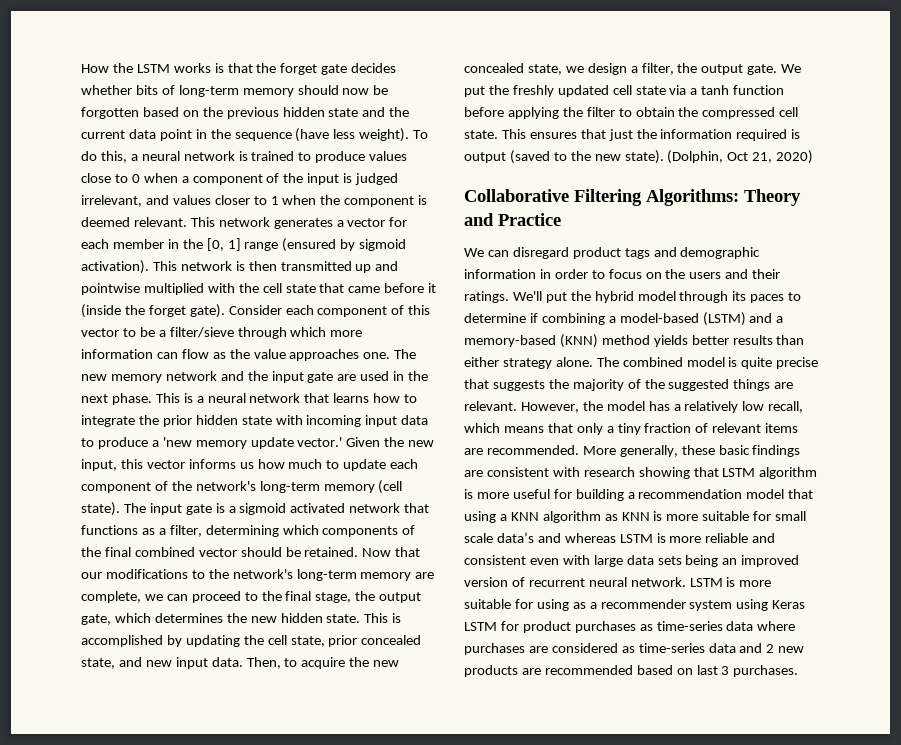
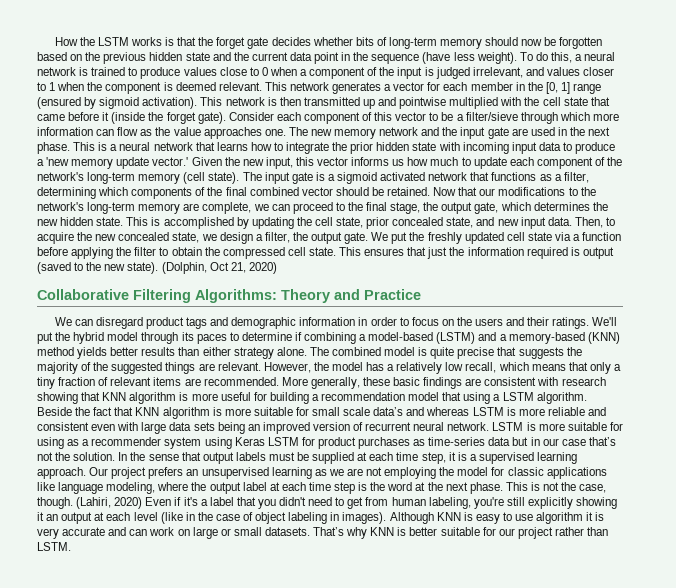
- We put the freshly updated cell state via a tanh function before applying the filter to obtain the compressed cell state.
+ We put the freshly updated cell state via a function before applying the filter to obtain the compressed cell state.
- More generally, these basic findings are consistent with research showing that LSTM algorithm is more useful for building a recommendation model that using a KNN algorithm as KNN is more suitable for small scale data’s and whereas LSTM is more reliable and consistent even with large data sets being an improved version of recurrent neural network.
+ More generally, these basic findings are consistent with research showing that KNN algorithm is more useful for building a recommendation model that using a LSTM algorithm. Beside the fact that KNN algorithm is more suitable for small scale data’s and whereas LSTM is more reliable and consistent even with large data sets being an improved version of recurrent neural network.
- LSTM is more suitable for using as a recommender system using Keras LSTM for product purchases as time-series data where purchases are considered as time-series data and 2 new products are recommended based on last 3 purchases.
+ LSTM is more suitable for using as a recommender system using Keras LSTM for product purchases as time-series data but in our case that’s not the solution. In the sense that output labels must be supplied at each time step, it is a supervised learning approach. Our project prefers an unsupervised learning as we are not employing the model for classic applications like language modeling, where the output label at each time step is the word at the next phase. This is not the case, though. (Lahiri, 2020) Even if it's a label that you didn't need to get from human labeling, you're still explicitly showing it an output at each level (like in the case of object labeling in images). Although KNN is easy to use algorithm it is very accurate and can work on large or small datasets. That’s why KNN is better suitable for our project rather than LSTM.

